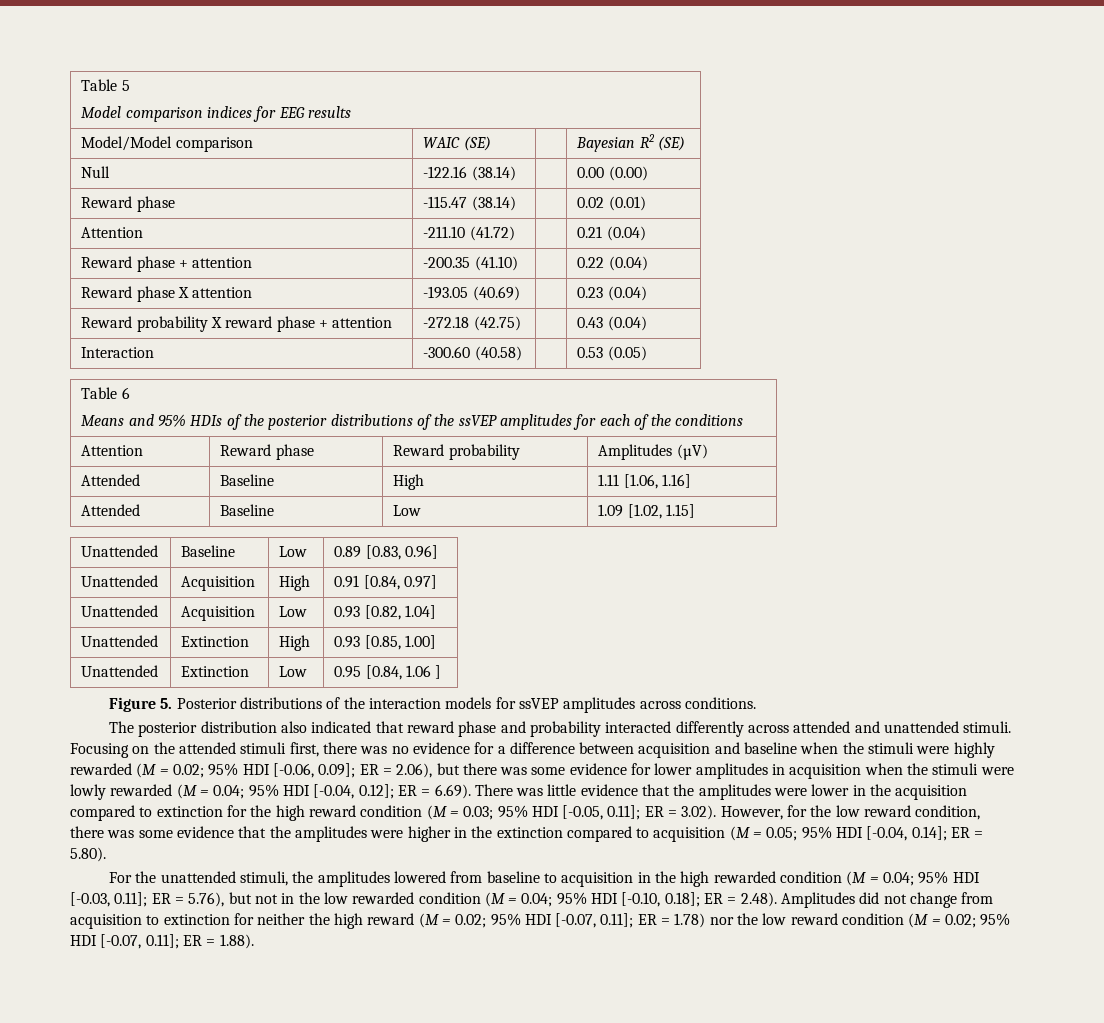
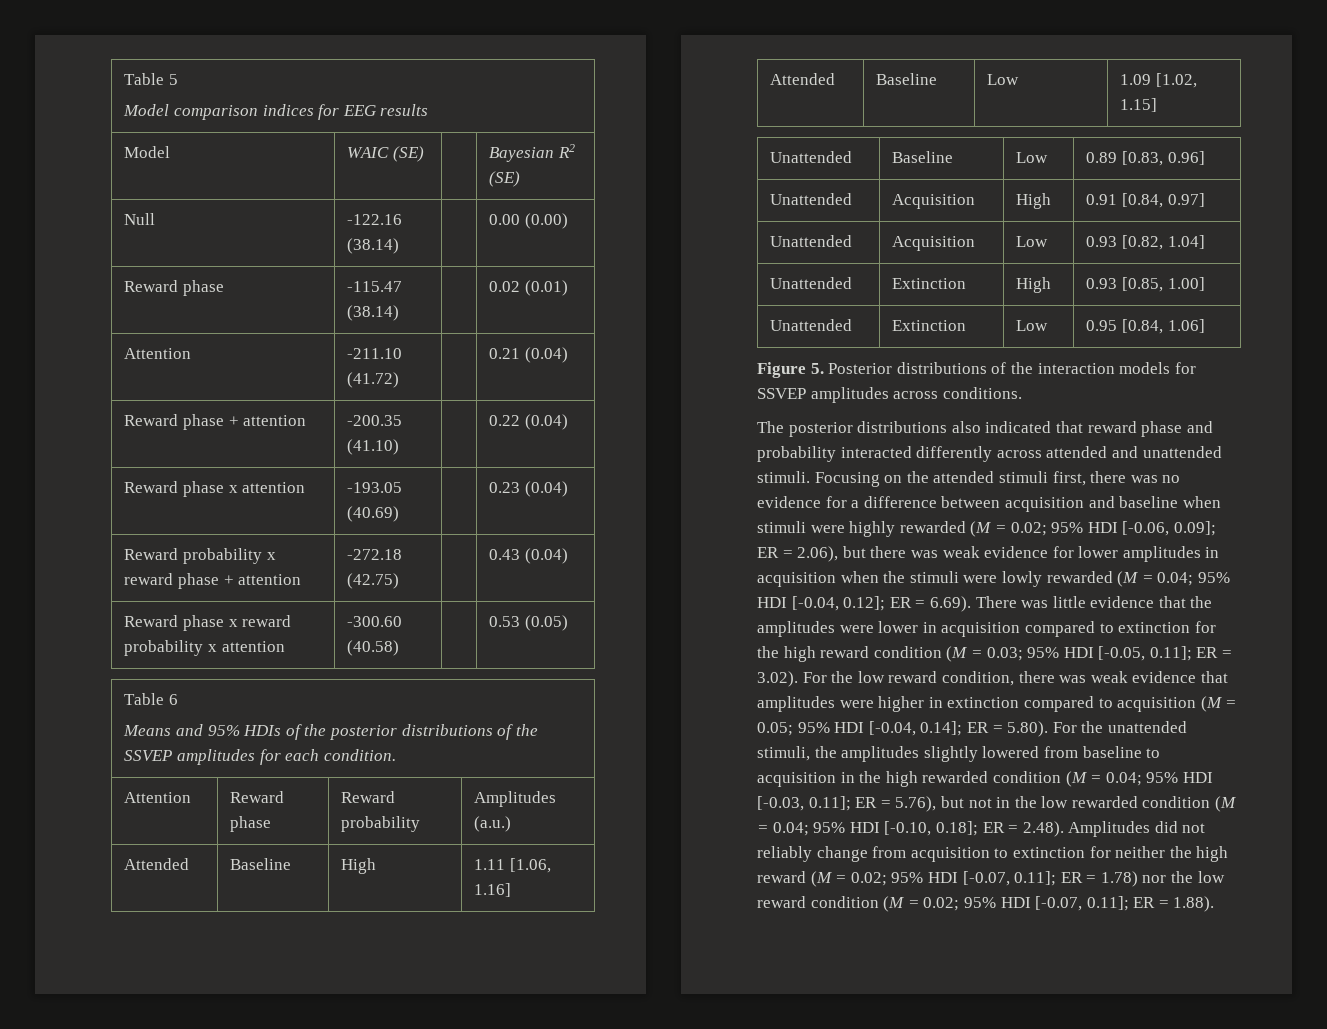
- Model/Model comparison | WAIC (SE) | | Bayesian R2 (SE)
+ Model | WAIC (SE) | | Bayesian R2 (SE)
- Reward phase X attention | -193.05 (40.69) | | 0.23 (0.04)
+ Reward phase x attention | -193.05 (40.69) | | 0.23 (0.04)
- Reward probability X reward phase + attention | -272.18 (42.75) | | 0.43 (0.04)
+ Reward probability x reward phase + attention | -272.18 (42.75) | | 0.43 (0.04)
- Interaction | -300.60 (40.58) | | 0.53 (0.05)
+ Reward phase x reward probability x attention | -300.60 (40.58) | | 0.53 (0.05)
  Table 6
- Means and 95% HDIs of the posterior distributions of the ssVEP amplitudes for each of the conditions
+ Means and 95% HDIs of the posterior distributions of the SSVEP amplitudes for each condition.
- Attention | Reward phase | Reward probability | Amplitudes (µV)
+ Attention | Reward phase | Reward probability | Amplitudes (a.u.)
- Unattended | Extinction | Low | 0.95 [0.84, 1.06 ]
+ Unattended | Extinction | Low | 0.95 [0.84, 1.06]
- Figure 5. Posterior distributions of the interaction models for ssVEP amplitudes across conditions.
+ Figure 5. Posterior distributions of the interaction models for SSVEP amplitudes across conditions.
- The posterior distribution also indicated that reward phase and probability interacted differently across attended and unattended stimuli.
+ The posterior distributions also indicated that reward phase and probability interacted differently across attended and unattended stimuli.
- Focusing on the attended stimuli first, there was no evidence for a difference between acquisition and baseline when the stimuli were highly rewarded (M = 0.02;
+ Focusing on the attended stimuli first, there was no evidence for a difference between acquisition and baseline when stimuli were highly rewarded (M = 0.02;
- ER = 2.06), but there was some evidence for lower amplitudes in acquisition when the stimuli were lowly rewarded (M = 0.04;
+ ER = 2.06), but there was weak evidence for lower amplitudes in acquisition when the stimuli were lowly rewarded (M = 0.04;
- ER = 6.69). There was little evidence that the amplitudes were lower in the acquisition compared to extinction for the high reward condition (M = 0.03;
+ ER = 6.69). There was little evidence that the amplitudes were lower in acquisition compared to extinction for the high reward condition (M = 0.03;
- ER = 3.02). However, for the low reward condition, there was some evidence that the amplitudes were higher in the extinction compared to acquisition (M = 0.05;
+ ER = 3.02). For the low reward condition, there was weak evidence that amplitudes were higher in extinction compared to acquisition (M = 0.05;
- ER = 5.80).
- For the unattended stimuli, the amplitudes lowered from baseline to acquisition in the high rewarded condition (M = 0.04;
+ ER = 5.80). For the unattended stimuli, the amplitudes slightly lowered from baseline to acquisition in the high rewarded condition (M = 0.04;
- ER = 2.48). Amplitudes did not change from acquisition to extinction for neither the high reward (M = 0.02;
+ ER = 2.48). Amplitudes did not reliably change from acquisition to extinction for neither the high reward (M = 0.02;

